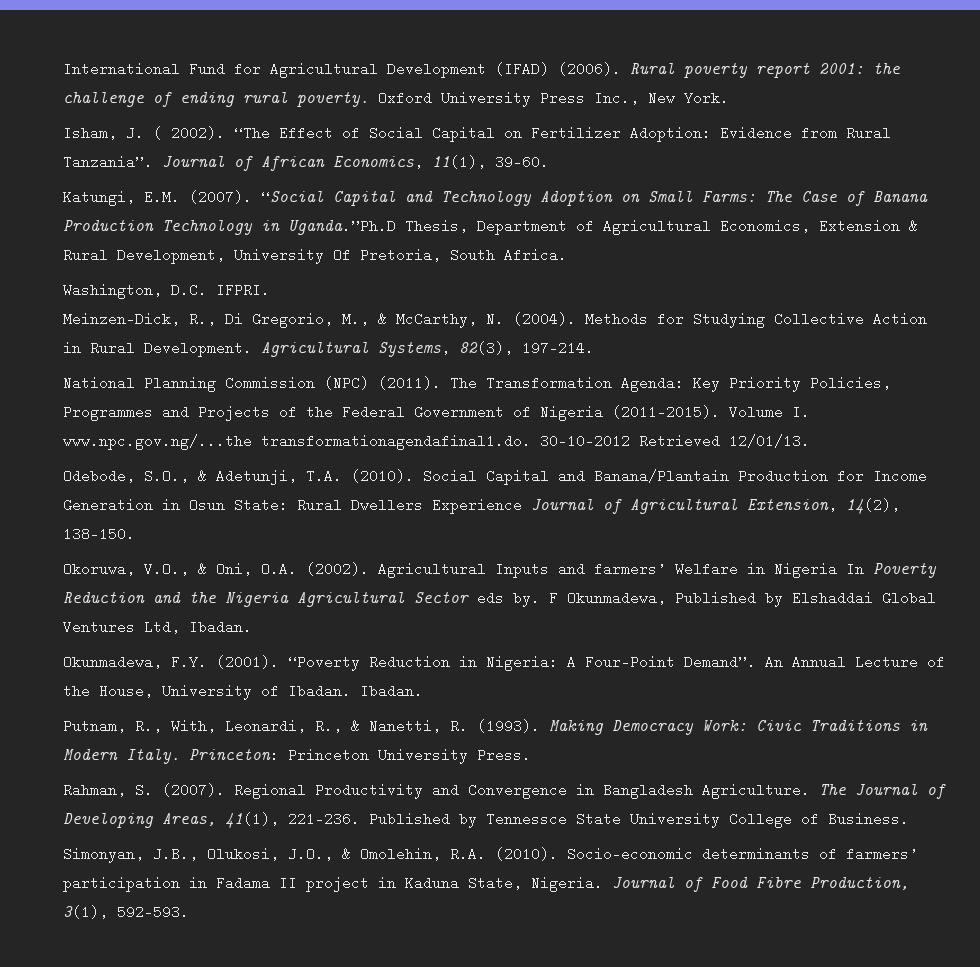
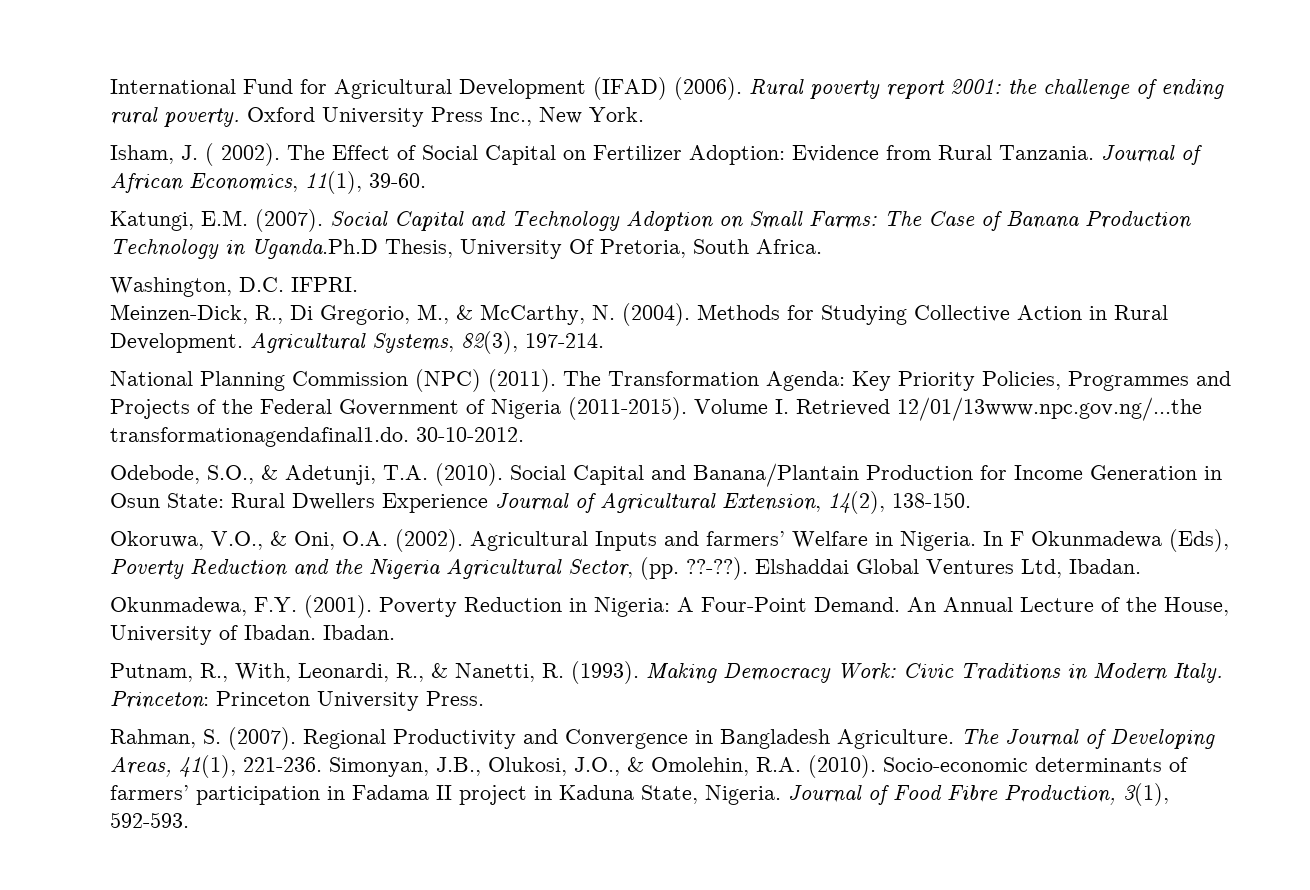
- “The Effect of Social Capital on Fertilizer Adoption: Evidence from Rural Tanzania”.
+ The Effect of Social Capital on Fertilizer Adoption: Evidence from Rural Tanzania.
- “Social Capital and Technology Adoption on Small Farms: The Case of Banana Production Technology in Uganda.”Ph.D Thesis, Department of Agricultural Economics, Extension & Rural Development, University Of Pretoria, South Africa.
+ Social Capital and Technology Adoption on Small Farms: The Case of Banana Production Technology in Uganda.Ph.D Thesis, University Of Pretoria, South Africa.
- Volume I. www.npc.gov.ng/...the transformationagendafinal1.do. 30-10-2012 Retrieved 12/01/13.
+ Volume I. Retrieved 12/01/13www.npc.gov.ng/...the transformationagendafinal1.do. 30-10-2012.
- Agricultural Inputs and farmers’ Welfare in Nigeria In Poverty Reduction and the Nigeria Agricultural Sector eds by. F Okunmadewa, Published by Elshaddai Global Ventures Ltd, Ibadan.
+ Agricultural Inputs and farmers’ Welfare in Nigeria. In F Okunmadewa (Eds), Poverty Reduction and the Nigeria Agricultural Sector, (pp. ??-??). Elshaddai Global Ventures Ltd, Ibadan.
- “Poverty Reduction in Nigeria: A Four-Point Demand”.
+ Poverty Reduction in Nigeria: A Four-Point Demand.
- The Journal of Developing Areas, 41(1), 221-236. Published by Tennessce State University College of Business.
- Simonyan, J.B., Olukosi, J.O., & Omolehin, R.A. (2010).
+ The Journal of Developing Areas, 41(1), 221-236. Simonyan, J.B., Olukosi, J.O., & Omolehin, R.A. (2010).

